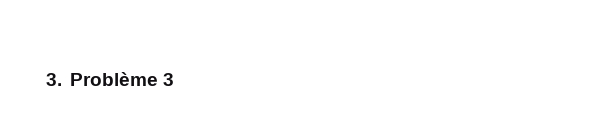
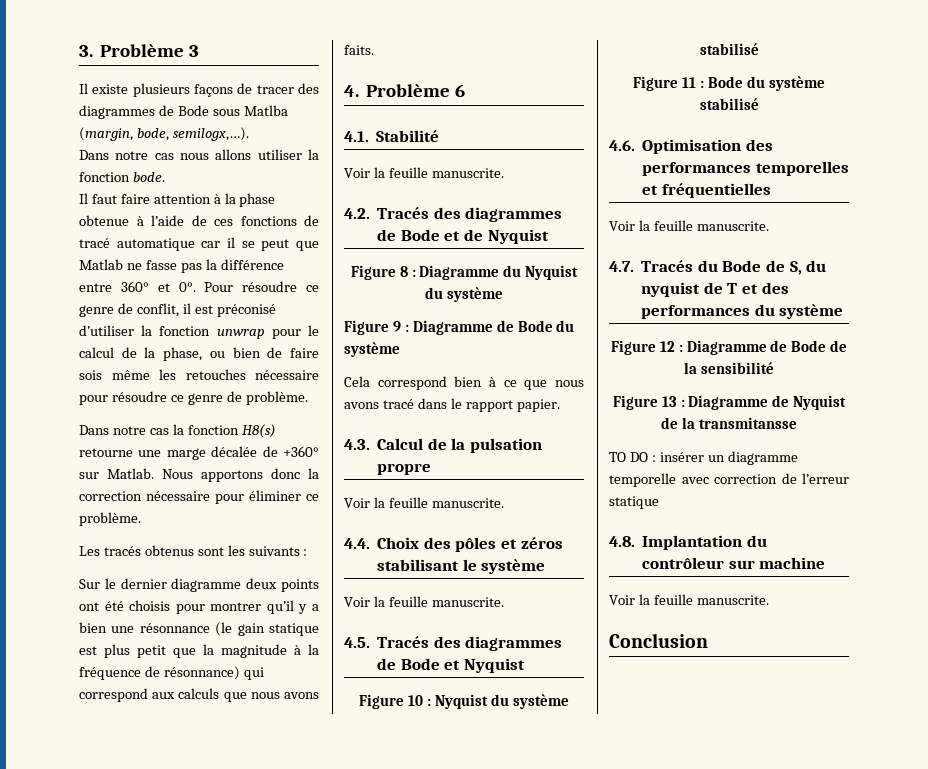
+ Il existe plusieurs façons de tracer des diagrammes de Bode sous Matlba (margin, bode, semilogx,…).
+ Dans notre cas nous allons utiliser la fonction bode.
+ Il faut faire attention à la phase obtenue à l’aide de ces fonctions de tracé automatique car il se peut que Matlab ne fasse pas la différence entre 360° et 0°. Pour résoudre ce genre de conflit, il est préconisé d’utiliser la fonction unwrap pour le calcul de la phase, ou bien de faire sois même les retouches nécessaire pour résoudre ce genre de problème.
+ Dans notre cas la fonction H8(s) retourne une marge décalée de +360° sur Matlab. Nous apportons donc la correction nécessaire pour éliminer ce problème.
+ Les tracés obtenus sont les suivants :
+ Sur le dernier diagramme deux points ont été choisis pour montrer qu’il y a bien une résonnance (le gain statique est plus petit que la magnitude à la fréquence de résonnance) qui correspond aux calculs que nous avons faits.
+ 4. Problème 6
+ 4.1. Stabilité
+ Voir la feuille manuscrite.
+ 4.2. Tracés des diagrammes de Bode et de Nyquist
+ Figure 8 : Diagramme du Nyquist du système
+ Figure 9 : Diagramme de Bode du système
+ Cela correspond bien à ce que nous avons tracé dans le rapport papier.
+ 4.3. Calcul de la pulsation propre
+ Voir la feuille manuscrite.
+ 4.4. Choix des pôles et zéros stabilisant le système
+ Voir la feuille manuscrite.
+ 4.5. Tracés des diagrammes de Bode et Nyquist
+ Figure 10 : Nyquist du système stabilisé
+ Figure 11 : Bode du système stabilisé
+ 4.6. Optimisation des performances temporelles et fréquentielles
+ Voir la feuille manuscrite.
+ 4.7. Tracés du Bode de S, du nyquist de T et des performances du système
+ Figure 12 : Diagramme de Bode de la sensibilité
+ Figure 13 : Diagramme de Nyquist de la transmitansse
+ TO DO : insérer un diagramme temporelle avec correction de l’erreur statique
+ 4.8. Implantation du contrôleur sur machine
+ Voir la feuille manuscrite.
+ Conclusion

